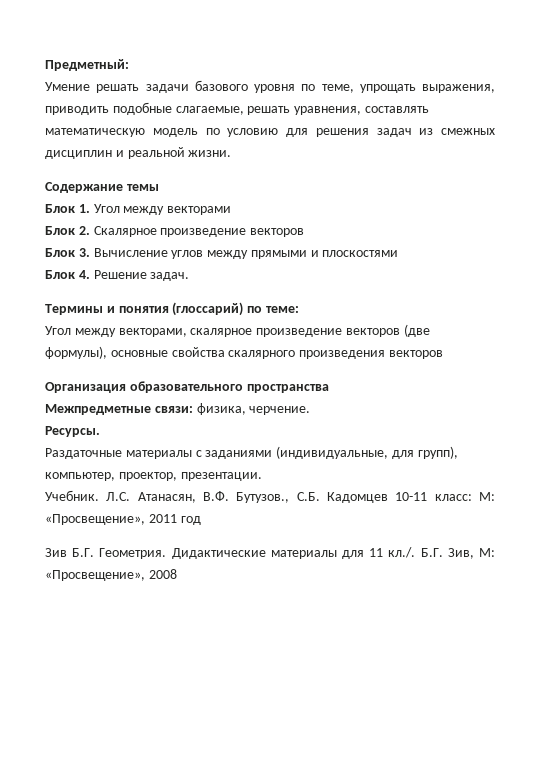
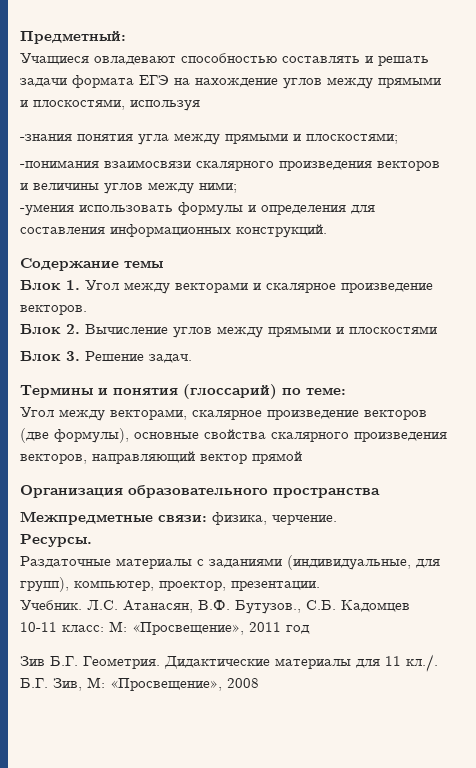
- Умение решать задачи базового уровня по теме, упрощать выражения, приводить подобные слагаемые, решать уравнения, составлять математическую модель по условию для решения задач из смежных дисциплин и реальной жизни.
+ Учащиеся овладевают способностью составлять и решать задачи формата ЕГЭ на нахождение углов между прямыми и плоскостями, используя
+ -знания понятия угла между прямыми и плоскостями;
+ -понимания взаимосвязи скалярного произведения векторов и величины углов между ними;
+ -умения использовать формулы и определения для составления информационных конструкций.
- Блок 1. Угол между векторами
- Блок 2. Скалярное произведение векторов
- Блок 3. Вычисление углов между прямыми и плоскостями
+ Блок 1. Угол между векторами и скалярное произведение векторов.
+ Блок 2. Вычисление углов между прямыми и плоскостями
- Блок 4. Решение задач.
+ Блок 3. Решение задач.
- Угол между векторами, скалярное произведение векторов (две формулы), основные свойства скалярного произведения векторов
+ Угол между векторами, скалярное произведение векторов (две формулы), основные свойства скалярного произведения векторов, направляющий вектор прямой

